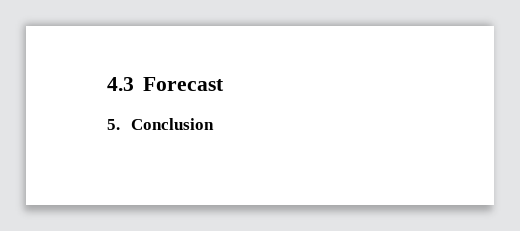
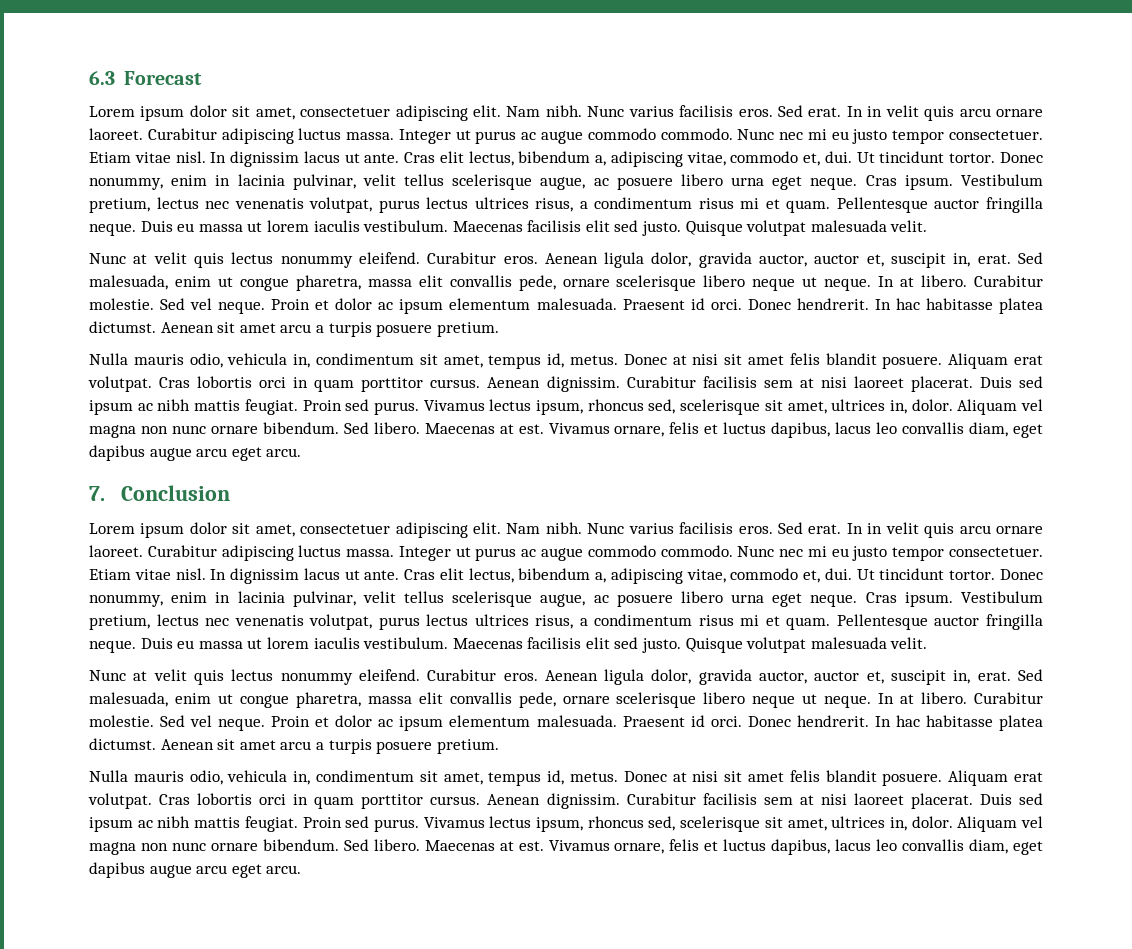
- 4.3 Forecast
- 5. Conclusion
+ 6.3 Forecast
+ Lorem ipsum dolor sit amet, consectetuer adipiscing elit. Nam nibh. Nunc varius facilisis eros. Sed erat. In in velit quis arcu ornare laoreet. Curabitur adipiscing luctus massa. Integer ut purus ac augue commodo commodo. Nunc nec mi eu justo tempor consectetuer. Etiam vitae nisl. In dignissim lacus ut ante. Cras elit lectus, bibendum a, adipiscing vitae, commodo et, dui. Ut tincidunt tortor. Donec nonummy, enim in lacinia pulvinar, velit tellus scelerisque augue, ac posuere libero urna eget neque. Cras ipsum. Vestibulum pretium, lectus nec venenatis volutpat, purus lectus ultrices risus, a condimentum risus mi et quam. Pellentesque auctor fringilla neque. Duis eu massa ut lorem iaculis vestibulum. Maecenas facilisis elit sed justo. Quisque volutpat malesuada velit.
+ Nunc at velit quis lectus nonummy eleifend. Curabitur eros. Aenean ligula dolor, gravida auctor, auctor et, suscipit in, erat. Sed malesuada, enim ut congue pharetra, massa elit convallis pede, ornare scelerisque libero neque ut neque. In at libero. Curabitur molestie. Sed vel neque. Proin et dolor ac ipsum elementum malesuada. Praesent id orci. Donec hendrerit. In hac habitasse platea dictumst. Aenean sit amet arcu a turpis posuere pretium.
+ Nulla mauris odio, vehicula in, condimentum sit amet, tempus id, metus. Donec at nisi sit amet felis blandit posuere. Aliquam erat volutpat. Cras lobortis orci in quam porttitor cursus. Aenean dignissim. Curabitur facilisis sem at nisi laoreet placerat. Duis sed ipsum ac nibh mattis feugiat. Proin sed purus. Vivamus lectus ipsum, rhoncus sed, scelerisque sit amet, ultrices in, dolor. Aliquam vel magna non nunc ornare bibendum. Sed libero. Maecenas at est. Vivamus ornare, felis et luctus dapibus, lacus leo convallis diam, eget dapibus augue arcu eget arcu.
+ 7. Conclusion
+ Lorem ipsum dolor sit amet, consectetuer adipiscing elit. Nam nibh. Nunc varius facilisis eros. Sed erat. In in velit quis arcu ornare laoreet. Curabitur adipiscing luctus massa. Integer ut purus ac augue commodo commodo. Nunc nec mi eu justo tempor consectetuer. Etiam vitae nisl. In dignissim lacus ut ante. Cras elit lectus, bibendum a, adipiscing vitae, commodo et, dui. Ut tincidunt tortor. Donec nonummy, enim in lacinia pulvinar, velit tellus scelerisque augue, ac posuere libero urna eget neque. Cras ipsum. Vestibulum pretium, lectus nec venenatis volutpat, purus lectus ultrices risus, a condimentum risus mi et quam. Pellentesque auctor fringilla neque. Duis eu massa ut lorem iaculis vestibulum. Maecenas facilisis elit sed justo. Quisque volutpat malesuada velit.
+ Nunc at velit quis lectus nonummy eleifend. Curabitur eros. Aenean ligula dolor, gravida auctor, auctor et, suscipit in, erat. Sed malesuada, enim ut congue pharetra, massa elit convallis pede, ornare scelerisque libero neque ut neque. In at libero. Curabitur molestie. Sed vel neque. Proin et dolor ac ipsum elementum malesuada. Praesent id orci. Donec hendrerit. In hac habitasse platea dictumst. Aenean sit amet arcu a turpis posuere pretium.
+ Nulla mauris odio, vehicula in, condimentum sit amet, tempus id, metus. Donec at nisi sit amet felis blandit posuere. Aliquam erat volutpat. Cras lobortis orci in quam porttitor cursus. Aenean dignissim. Curabitur facilisis sem at nisi laoreet placerat. Duis sed ipsum ac nibh mattis feugiat. Proin sed purus. Vivamus lectus ipsum, rhoncus sed, scelerisque sit amet, ultrices in, dolor. Aliquam vel magna non nunc ornare bibendum. Sed libero. Maecenas at est. Vivamus ornare, felis et luctus dapibus, lacus leo convallis diam, eget dapibus augue arcu eget arcu.

